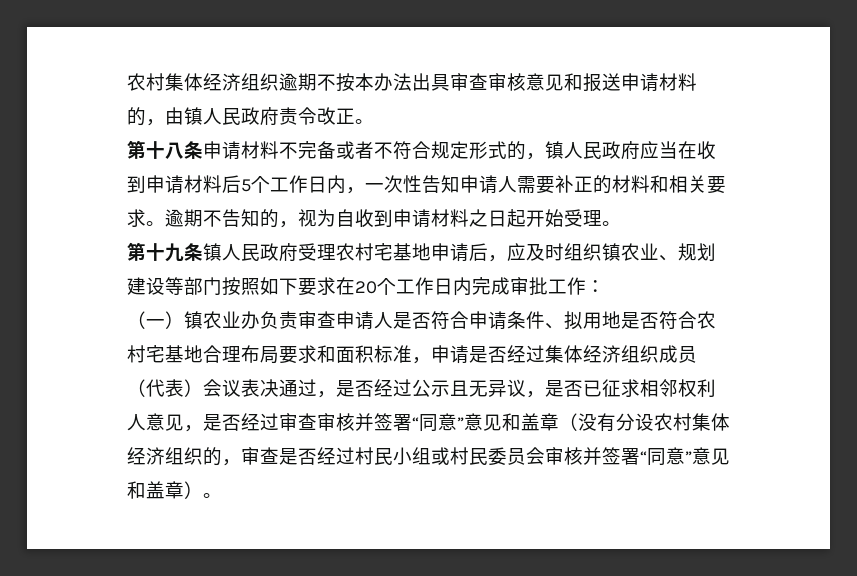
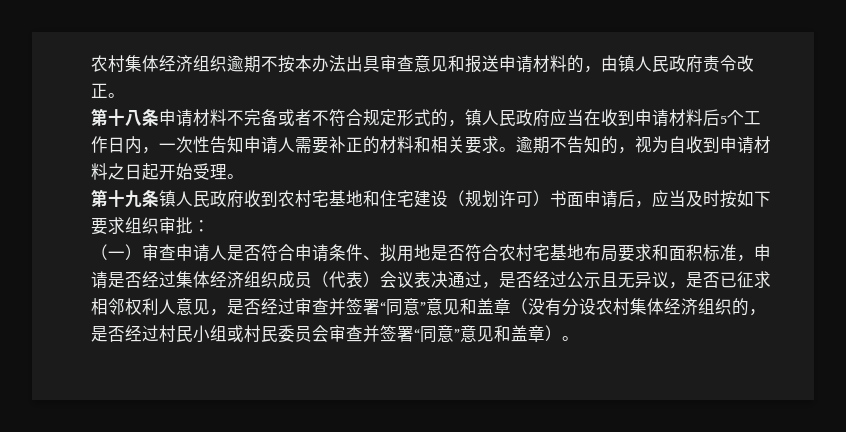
- 农村集体经济组织逾期不按本办法出具审查审核意见和报送申请材料的，由镇人民政府责令改正。
+ 农村集体经济组织逾期不按本办法出具审查意见和报送申请材料的，由镇人民政府责令改正。
- 第十九条镇人民政府受理农村宅基地申请后，应及时组织镇农业、规划建设等部门按照如下要求在20个工作日内完成审批工作：
+ 第十九条镇人民政府收到农村宅基地和住宅建设（规划许可）书面申请后，应当及时按如下要求组织审批：
- （一）镇农业办负责审查申请人是否符合申请条件、拟用地是否符合农村宅基地合理布局要求和面积标准，申请是否经过集体经济组织成员（代表）会议表决通过，是否经过公示且无异议，是否已征求相邻权利人意见，是否经过审查审核并签署“同意”意见和盖章（没有分设农村集体经济组织的，审查是否经过村民小组或村民委员会审核并签署“同意”意见和盖章）。
+ （一）审查申请人是否符合申请条件、拟用地是否符合农村宅基地布局要求和面积标准，申请是否经过集体经济组织成员（代表）会议表决通过，是否经过公示且无异议，是否已征求相邻权利人意见，是否经过审查并签署“同意”意见和盖章（没有分设农村集体经济组织的，是否经过村民小组或村民委员会审查并签署“同意”意见和盖章）。

